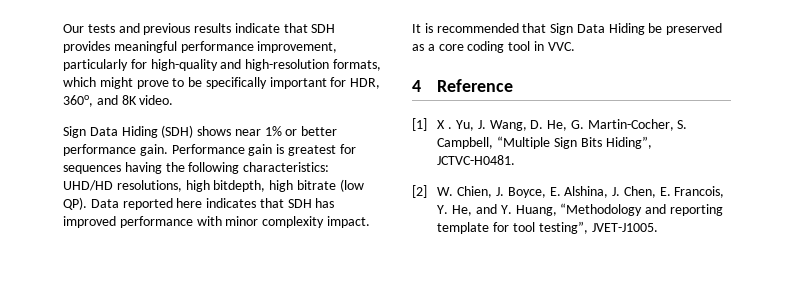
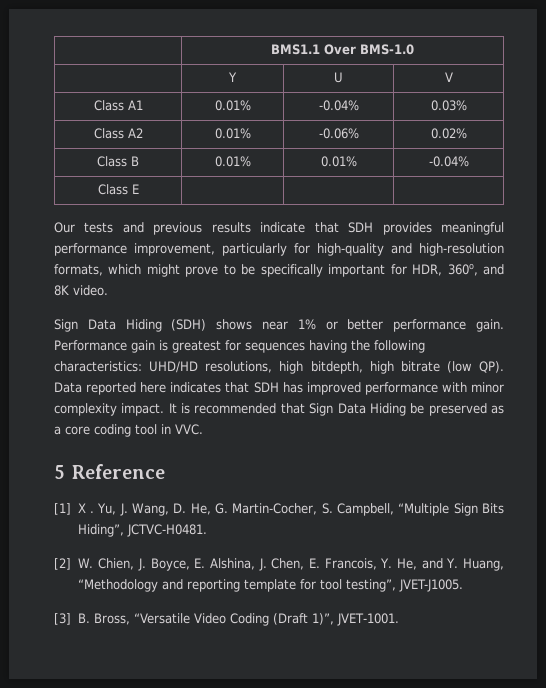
+ | BMS1.1 Over BMS-1.0
+ | Y | U | V
+ Class A1 | 0.01% | -0.04% | 0.03%
+ Class A2 | 0.01% | -0.06% | 0.02%
+ Class B | 0.01% | 0.01% | -0.04%
+ Class E | | |
- 4 Reference
+ 5 Reference
+ [3] B. Bross, “Versatile Video Coding (Draft 1)”, JVET-1001.

